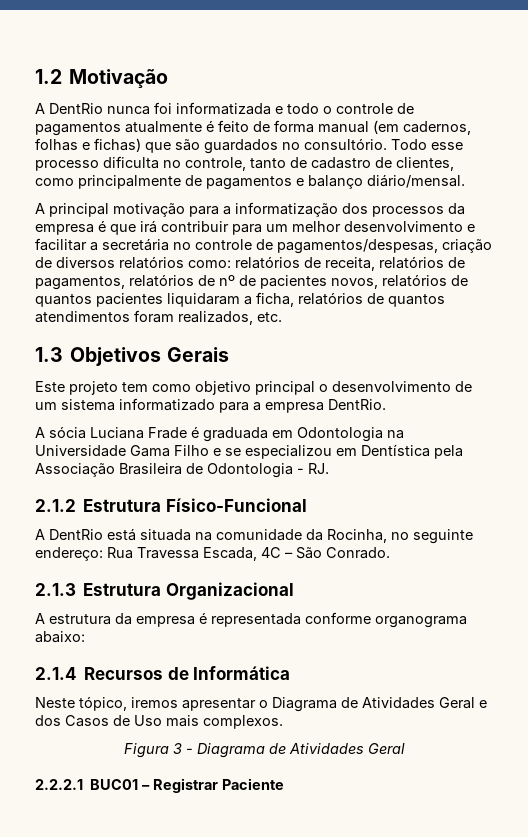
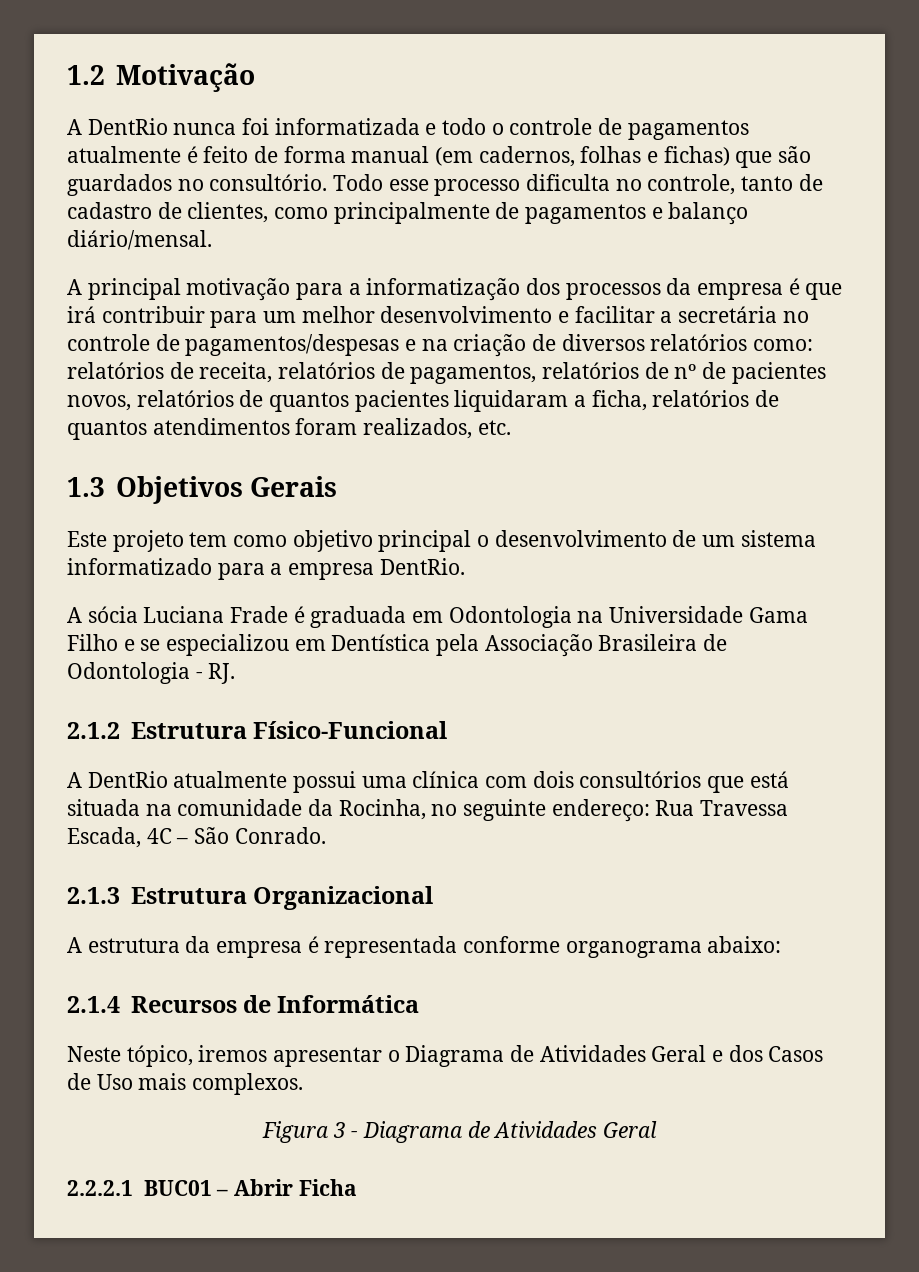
- A principal motivação para a informatização dos processos da empresa é que irá contribuir para um melhor desenvolvimento e facilitar a secretária no controle de pagamentos/despesas, criação de diversos relatórios como: relatórios de receita, relatórios de pagamentos, relatórios de nº de pacientes novos, relatórios de quantos pacientes liquidaram a ficha, relatórios de quantos atendimentos foram realizados, etc.
+ A principal motivação para a informatização dos processos da empresa é que irá contribuir para um melhor desenvolvimento e facilitar a secretária no controle de pagamentos/despesas e na criação de diversos relatórios como: relatórios de receita, relatórios de pagamentos, relatórios de nº de pacientes novos, relatórios de quantos pacientes liquidaram a ficha, relatórios de quantos atendimentos foram realizados, etc.
- A DentRio está situada na comunidade da Rocinha, no seguinte endereço: Rua Travessa Escada, 4C – São Conrado.
+ A DentRio atualmente possui uma clínica com dois consultórios que está situada na comunidade da Rocinha, no seguinte endereço: Rua Travessa Escada, 4C – São Conrado.
- 2.2.2.1 BUC01 – Registrar Paciente
+ 2.2.2.1 BUC01 – Abrir Ficha

